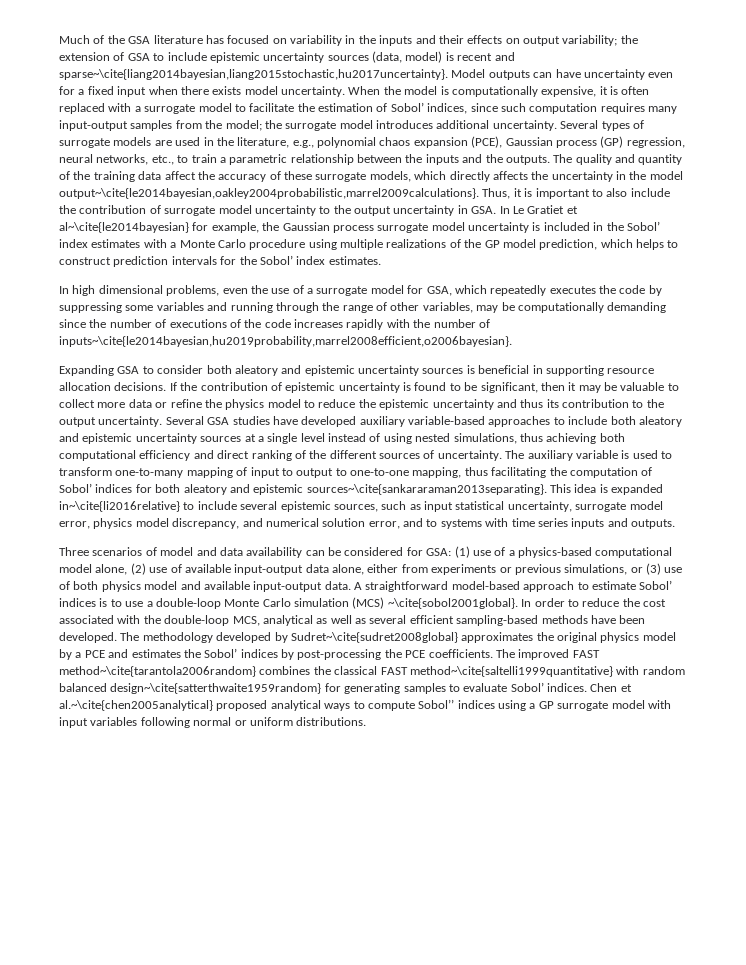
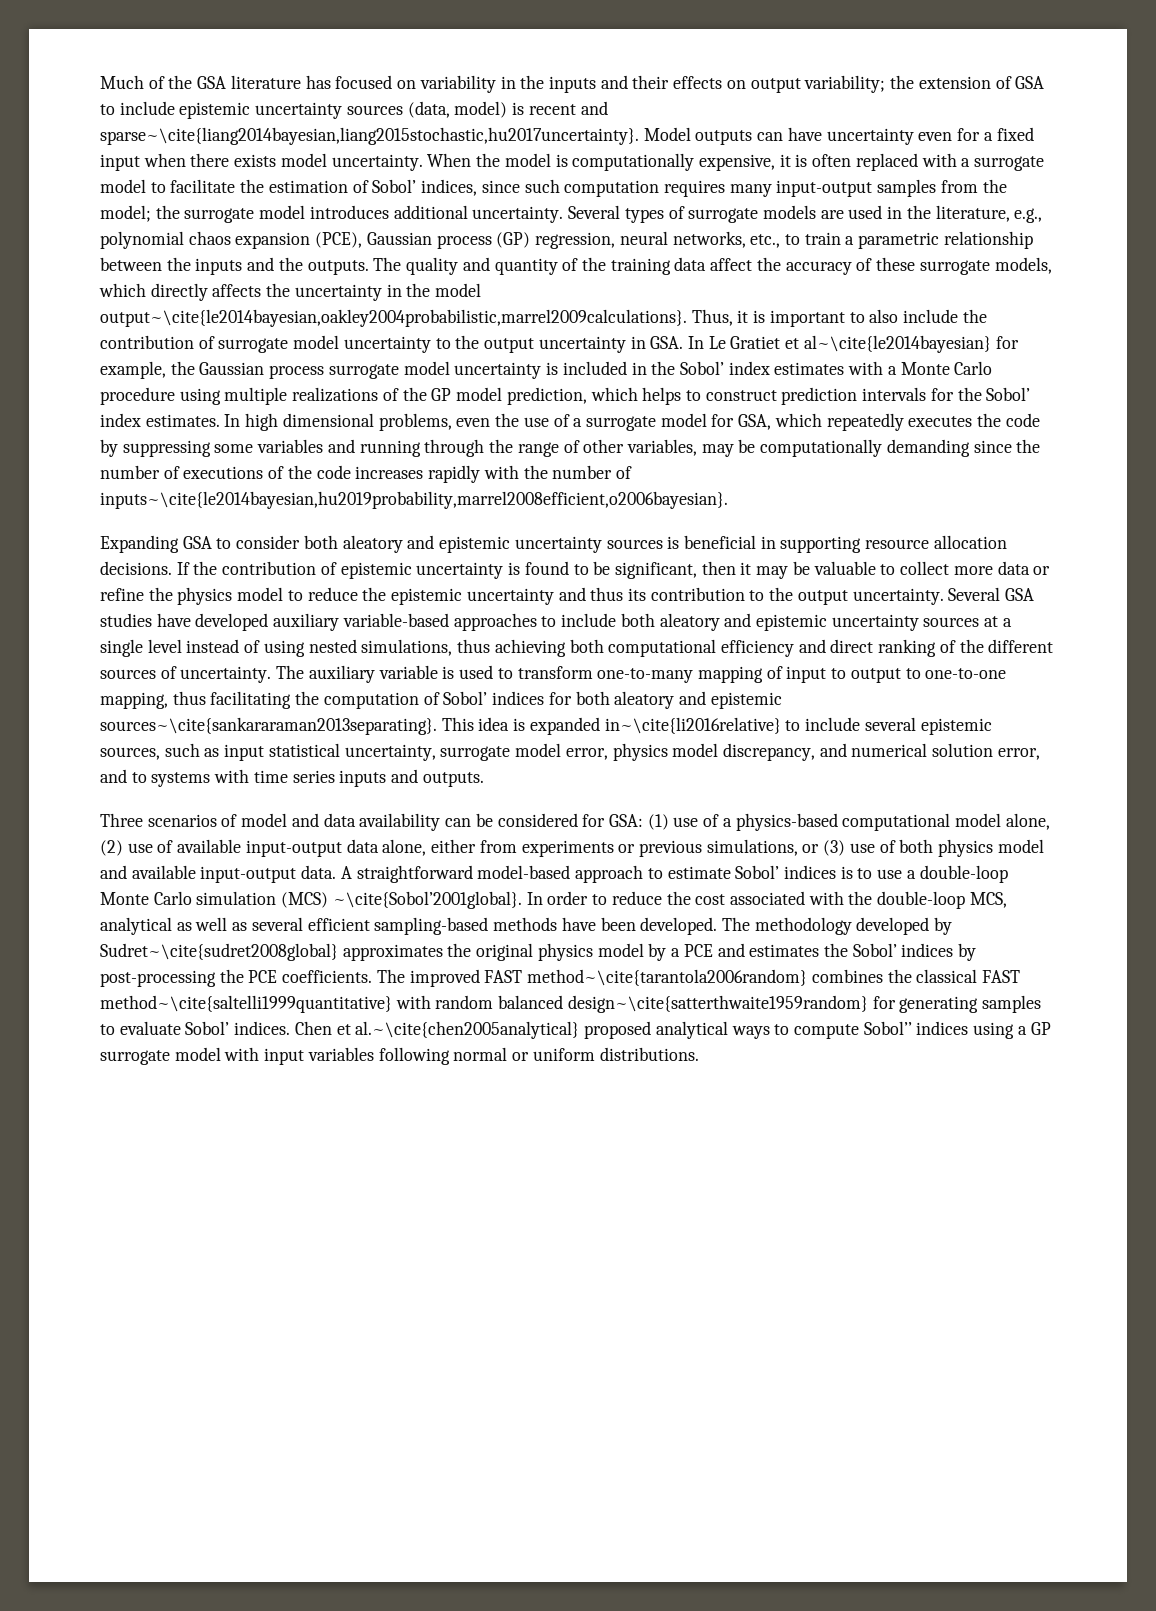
- Thus, it is important to also include the contribution of surrogate model uncertainty to the output uncertainty in GSA. In Le Gratiet et al~\cite{le2014bayesian} for example, the Gaussian process surrogate model uncertainty is included in the Sobol’ index estimates with a Monte Carlo procedure using multiple realizations of the GP model prediction, which helps to construct prediction intervals for the Sobol’ index estimates.
- In high dimensional problems, even the use of a surrogate model for GSA, which repeatedly executes the code by suppressing some variables and running through the range of other variables, may be computationally demanding since the number of executions of the code increases rapidly with the number of inputs~\cite{le2014bayesian,hu2019probability,marrel2008efficient,o2006bayesian}.
+ Thus, it is important to also include the contribution of surrogate model uncertainty to the output uncertainty in GSA. In Le Gratiet et al~\cite{le2014bayesian} for example, the Gaussian process surrogate model uncertainty is included in the Sobol’ index estimates with a Monte Carlo procedure using multiple realizations of the GP model prediction, which helps to construct prediction intervals for the Sobol’ index estimates. In high dimensional problems, even the use of a surrogate model for GSA, which repeatedly executes the code by suppressing some variables and running through the range of other variables, may be computationally demanding since the number of executions of the code increases rapidly with the number of inputs~\cite{le2014bayesian,hu2019probability,marrel2008efficient,o2006bayesian}.
- A straightforward model-based approach to estimate Sobol’ indices is to use a double-loop Monte Carlo simulation (MCS) ~\cite{sobol2001global}.
+ A straightforward model-based approach to estimate Sobol’ indices is to use a double-loop Monte Carlo simulation (MCS) ~\cite{Sobol’2001global}.

